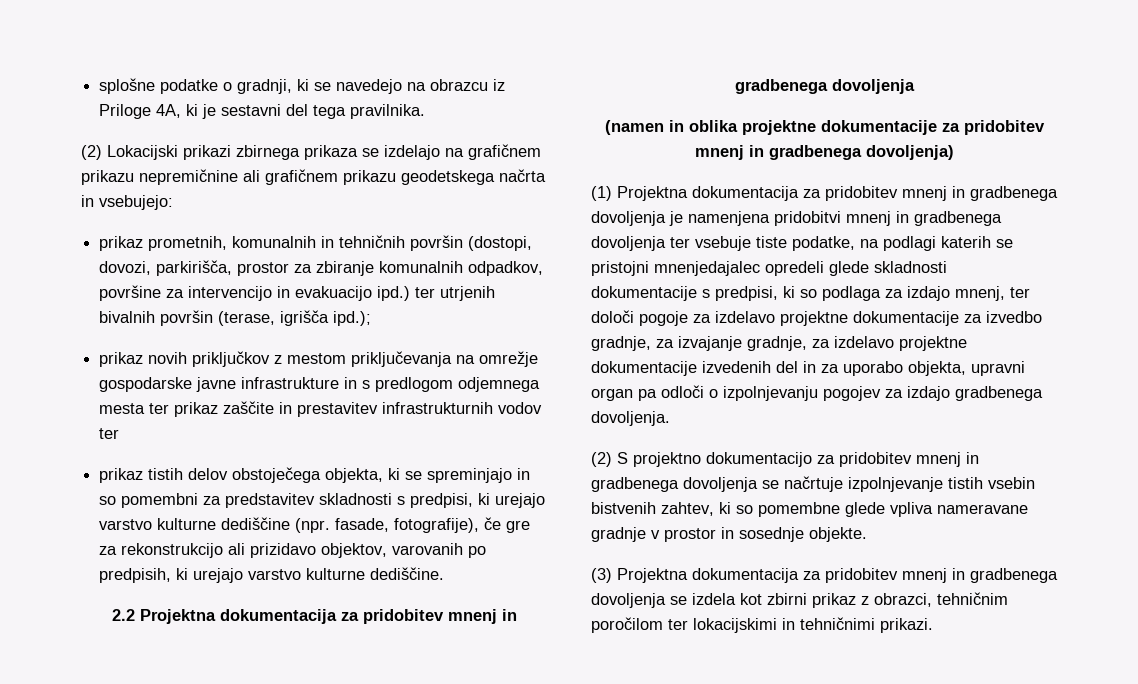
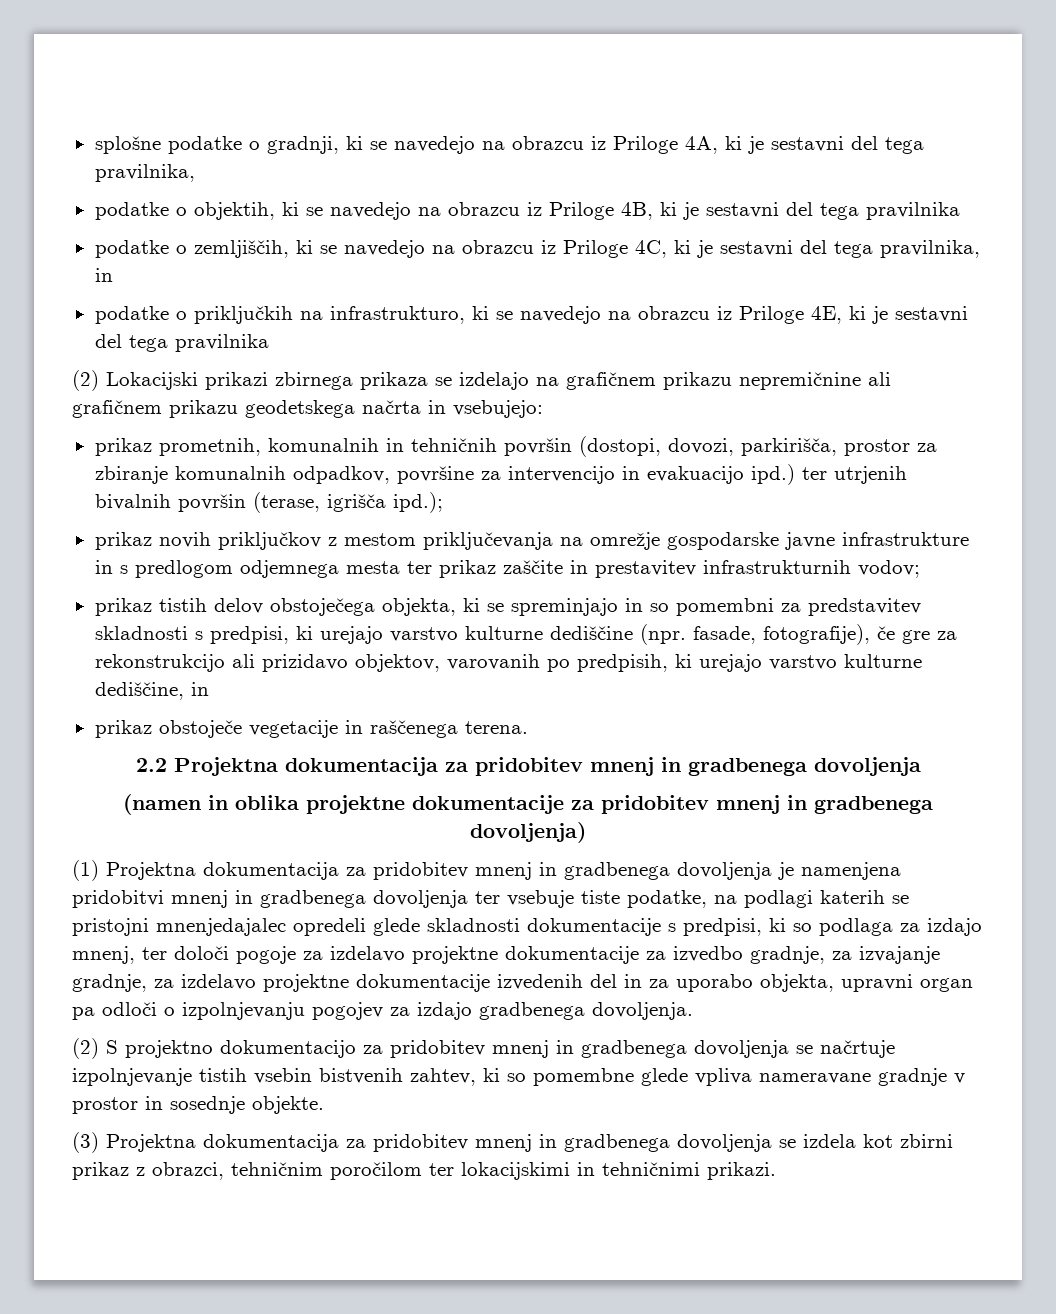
- splošne podatke o gradnji, ki se navedejo na obrazcu iz Priloge 4A, ki je sestavni del tega pravilnika.
+ splošne podatke o gradnji, ki se navedejo na obrazcu iz Priloge 4A, ki je sestavni del tega pravilnika,
+ podatke o objektih, ki se navedejo na obrazcu iz Priloge 4B, ki je sestavni del tega pravilnika
+ podatke o zemljiščih, ki se navedejo na obrazcu iz Priloge 4C, ki je sestavni del tega pravilnika, in
+ podatke o priključkih na infrastrukturo, ki se navedejo na obrazcu iz Priloge 4E, ki je sestavni del tega pravilnika
- prikaz novih priključkov z mestom priključevanja na omrežje gospodarske javne infrastrukture in s predlogom odjemnega mesta ter prikaz zaščite in prestavitev infrastrukturnih vodov ter
+ prikaz novih priključkov z mestom priključevanja na omrežje gospodarske javne infrastrukture in s predlogom odjemnega mesta ter prikaz zaščite in prestavitev infrastrukturnih vodov;
- prikaz tistih delov obstoječega objekta, ki se spreminjajo in so pomembni za predstavitev skladnosti s predpisi, ki urejajo varstvo kulturne dediščine (npr. fasade, fotografije), če gre za rekonstrukcijo ali prizidavo objektov, varovanih po predpisih, ki urejajo varstvo kulturne dediščine.
+ prikaz tistih delov obstoječega objekta, ki se spreminjajo in so pomembni za predstavitev skladnosti s predpisi, ki urejajo varstvo kulturne dediščine (npr. fasade, fotografije), če gre za rekonstrukcijo ali prizidavo objektov, varovanih po predpisih, ki urejajo varstvo kulturne dediščine, in
+ prikaz obstoječe vegetacije in raščenega terena.

